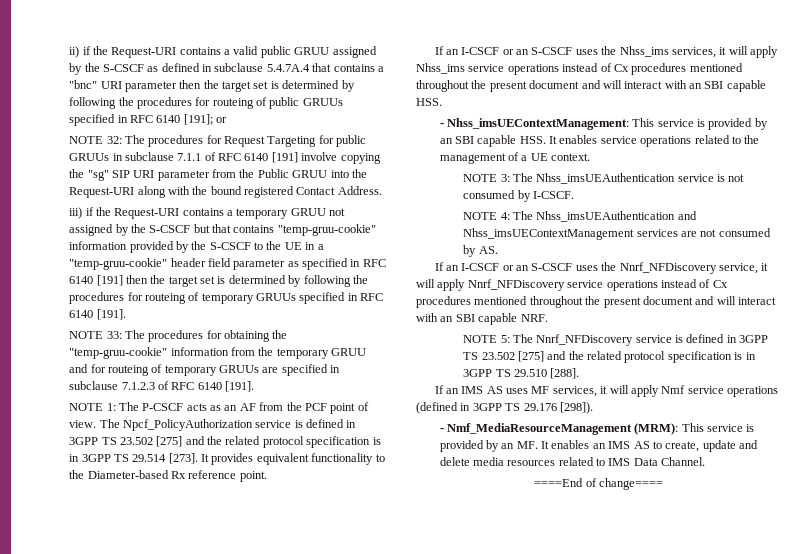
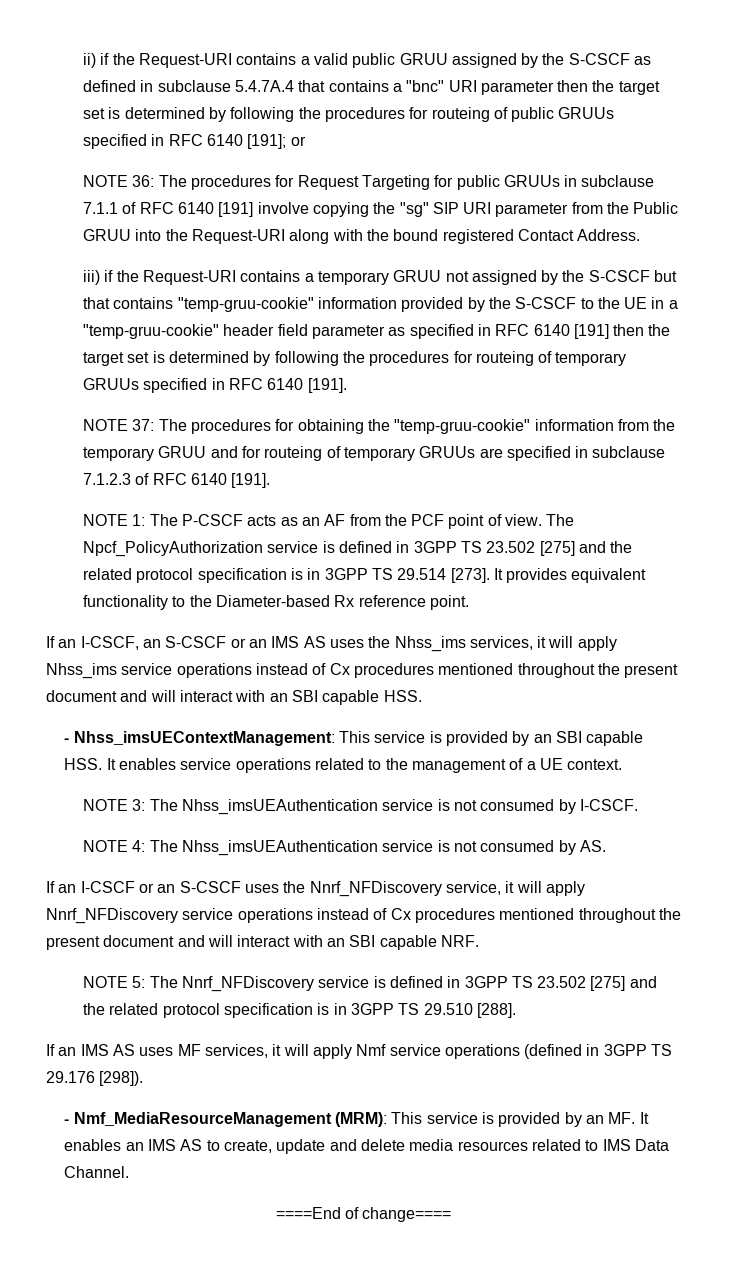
- NOTE 32: The procedures for Request Targeting for public GRUUs in subclause 7.1.1 of RFC 6140 [191] involve copying the "sg" SIP URI parameter from the Public GRUU into the Request-URI along with the bound registered Contact Address.
+ NOTE 36: The procedures for Request Targeting for public GRUUs in subclause 7.1.1 of RFC 6140 [191] involve copying the "sg" SIP URI parameter from the Public GRUU into the Request-URI along with the bound registered Contact Address.
- NOTE 33: The procedures for obtaining the "temp-gruu-cookie" information from the temporary GRUU and for routeing of temporary GRUUs are specified in subclause 7.1.2.3 of RFC 6140 [191].
+ NOTE 37: The procedures for obtaining the "temp-gruu-cookie" information from the temporary GRUU and for routeing of temporary GRUUs are specified in subclause 7.1.2.3 of RFC 6140 [191].
- If an I-CSCF or an S-CSCF uses the Nhss_ims services, it will apply Nhss_ims service operations instead of Cx procedures mentioned throughout the present document and will interact with an SBI capable HSS.
+ If an I-CSCF, an S-CSCF or an IMS AS uses the Nhss_ims services, it will apply Nhss_ims service operations instead of Cx procedures mentioned throughout the present document and will interact with an SBI capable HSS.
- NOTE 4: The Nhss_imsUEAuthentication and Nhss_imsUEContextManagement services are not consumed by AS.
+ NOTE 4: The Nhss_imsUEAuthentication service is not consumed by AS.

